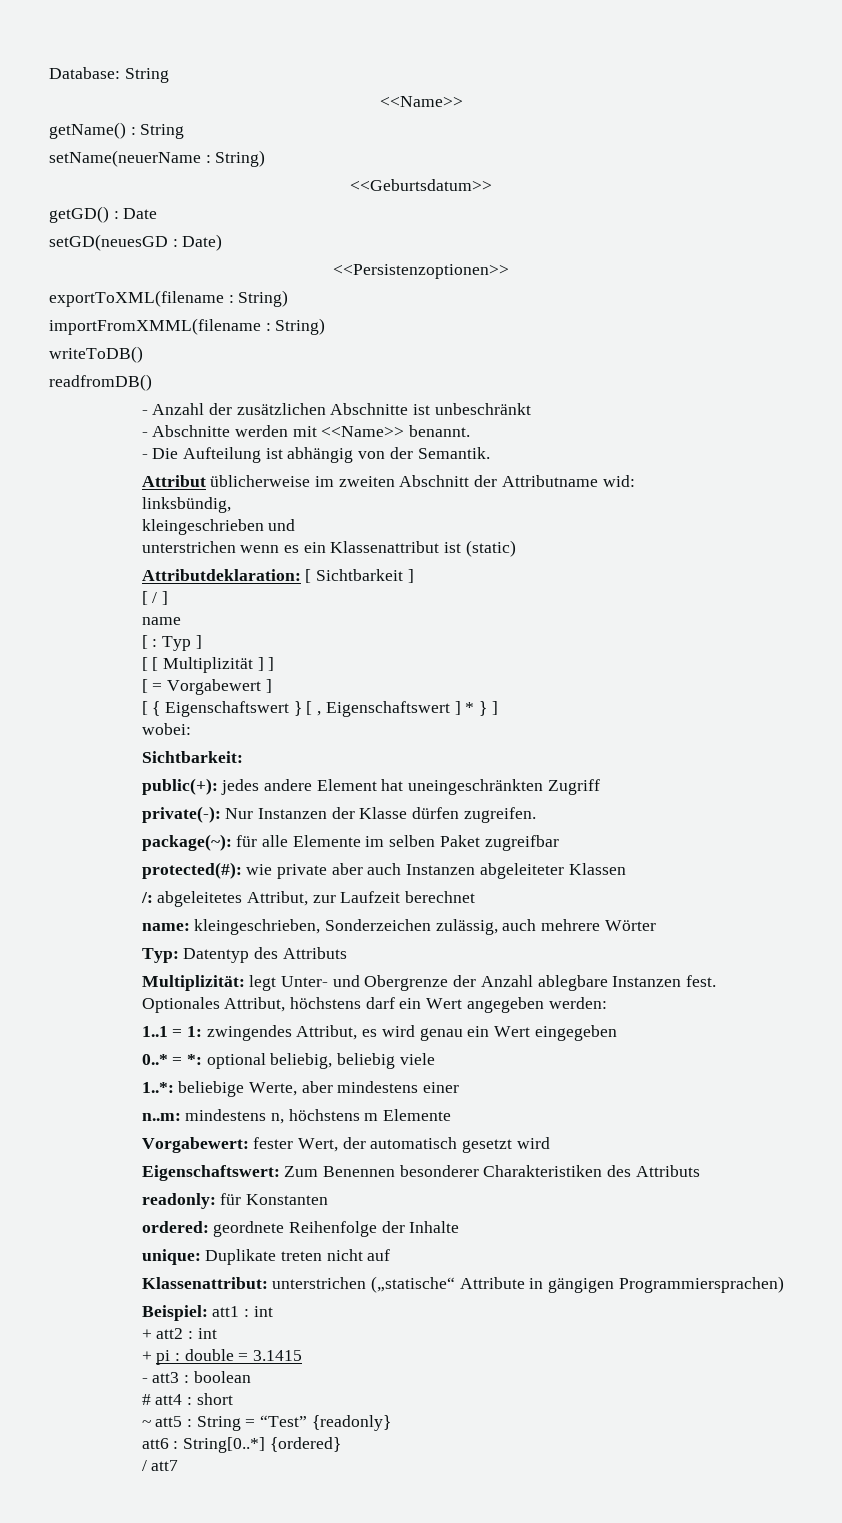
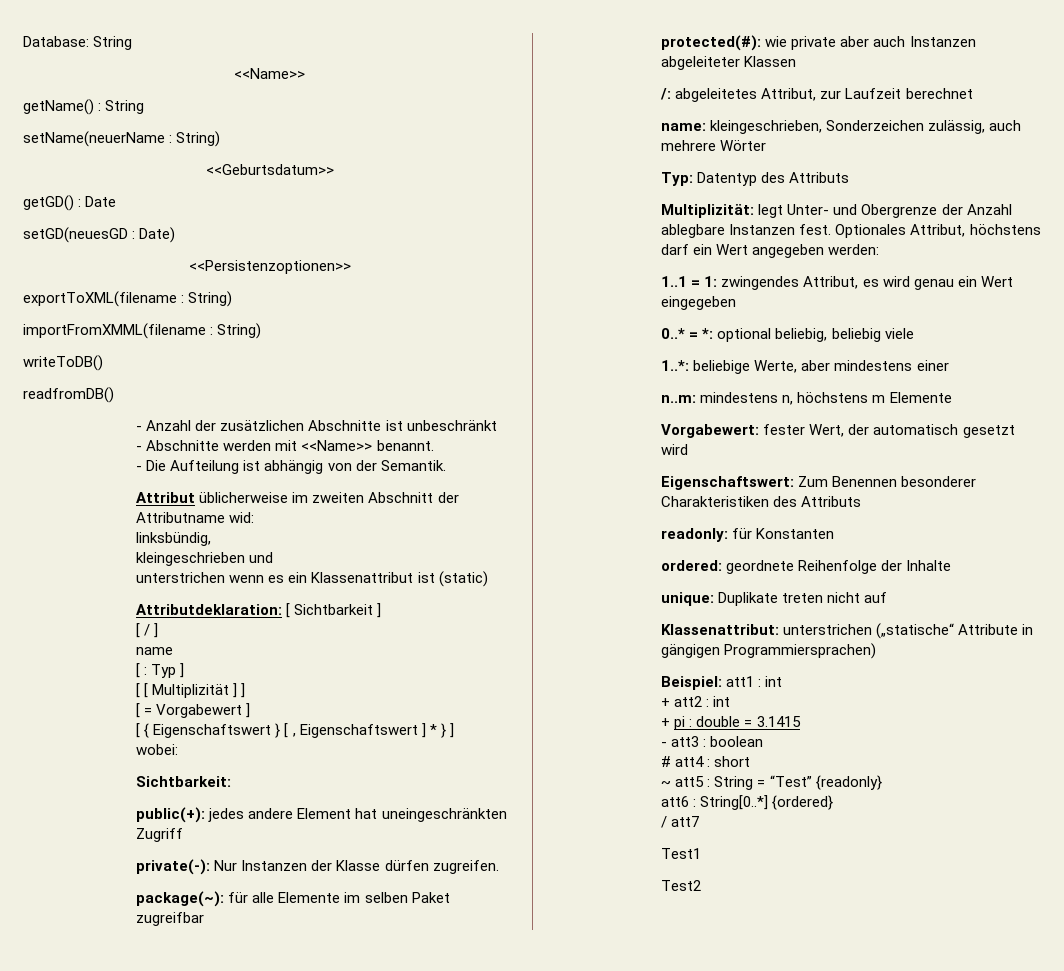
+ Test1
+ Test2

